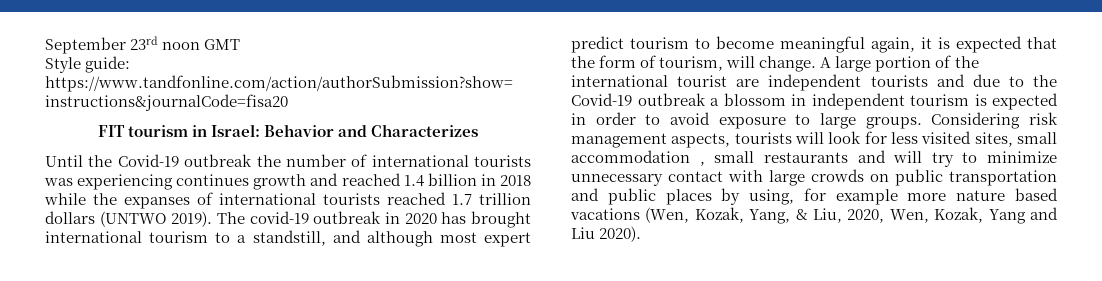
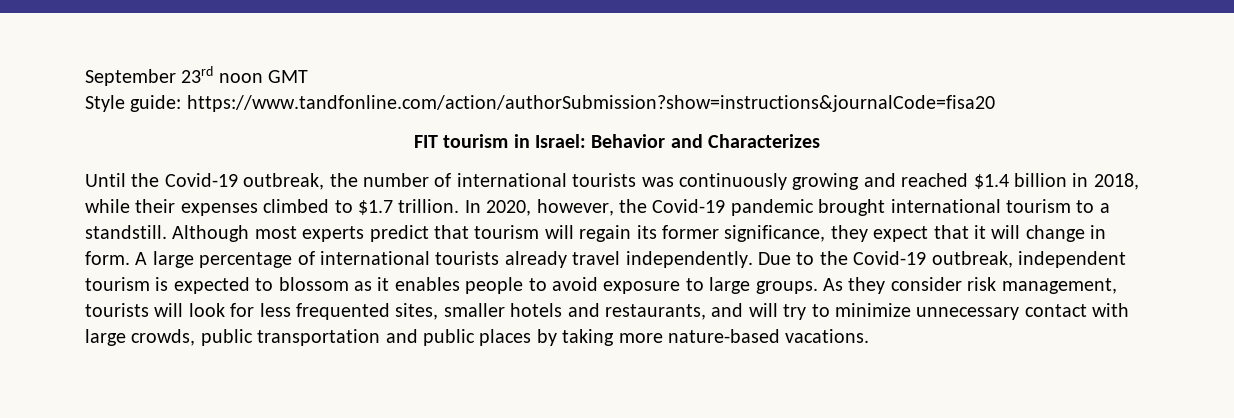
- Until the Covid-19 outbreak the number of international tourists was experiencing continues growth and reached 1.4 billion in 2018 while the expanses of international tourists reached 1.7 trillion dollars (UNTWO 2019). The covid-19 outbreak in 2020 has brought international tourism to a standstill, and although most expert predict tourism to become meaningful again, it is expected that the form of tourism, will change. A large portion of the international tourist are independent tourists and due to the Covid-19 outbreak a blossom in independent tourism is expected in order to avoid exposure to large groups.
+ Until the Covid-19 outbreak, the number of international tourists was continuously growing and reached $1.4 billion in 2018, while their expenses climbed to $1.7 trillion. In 2020, however, the Covid-19 pandemic brought international tourism to a standstill. Although most experts predict that tourism will regain its former significance, they expect that it will change in form. A large percentage of international tourists already travel independently. Due to the Covid-19 outbreak, independent tourism is expected to blossom as it enables people to avoid exposure to large groups.
- Considering risk management aspects, tourists will look for less visited sites, small accommodation , small restaurants and will try to minimize unnecessary contact with large crowds on public transportation and public places by using, for example more nature based vacations (Wen, Kozak, Yang, & Liu, 2020, Wen, Kozak, Yang and Liu 2020).
+ As they consider risk management, tourists will look for less frequented sites, smaller hotels and restaurants, and will try to minimize unnecessary contact with large crowds, public transportation and public places by taking more nature-based vacations.

